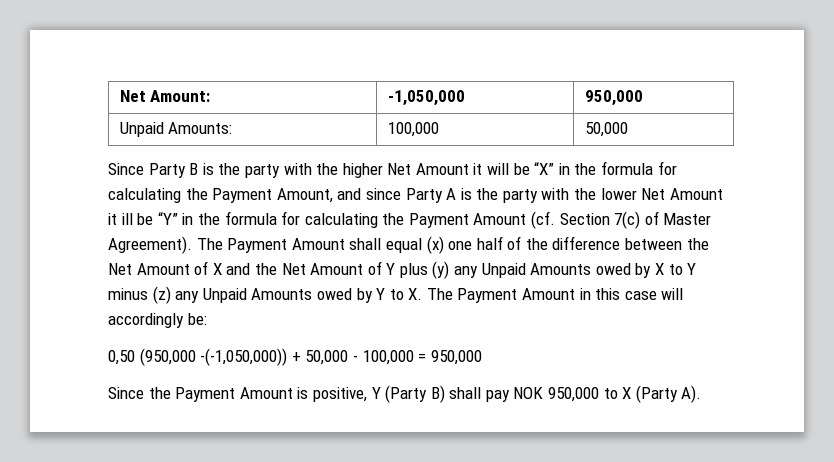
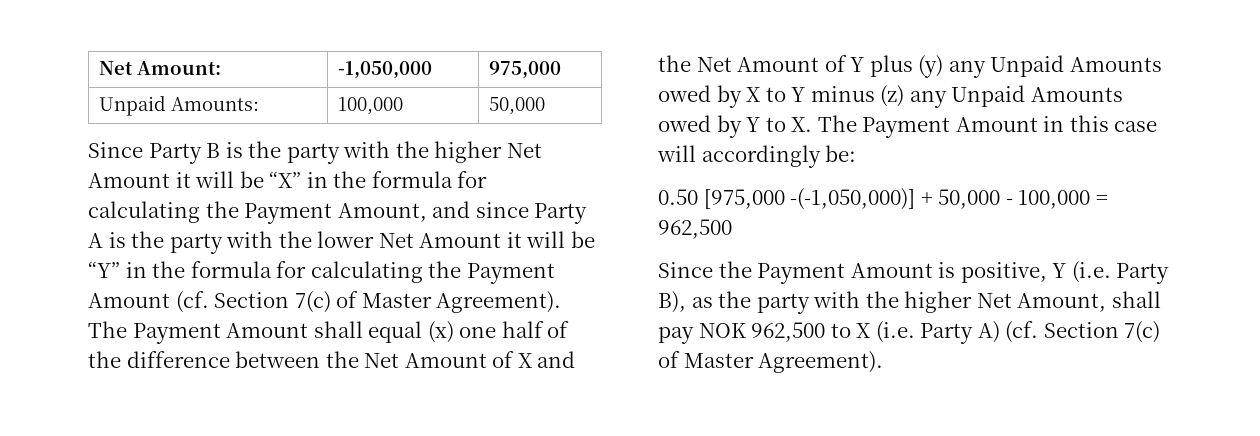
- Net Amount: | -1,050,000 | 950,000
+ Net Amount: | -1,050,000 | 975,000
- Since Party B is the party with the higher Net Amount it will be “X” in the formula for calculating the Payment Amount, and since Party A is the party with the lower Net Amount it ill be “Y” in the formula for calculating the Payment Amount (cf. Section 7(c) of Master Agreement).
+ Since Party B is the party with the higher Net Amount it will be “X” in the formula for calculating the Payment Amount, and since Party A is the party with the lower Net Amount it will be “Y” in the formula for calculating the Payment Amount (cf. Section 7(c) of Master Agreement).
- 0,50 (950,000 -(-1,050,000)) + 50,000 - 100,000 = 950,000
+ 0.50 [975,000 -(-1,050,000)] + 50,000 - 100,000 = 962,500
- Since the Payment Amount is positive, Y (Party B) shall pay NOK 950,000 to X (Party A).
+ Since the Payment Amount is positive, Y (i.e. Party B), as the party with the higher Net Amount, shall pay NOK 962,500 to X (i.e. Party A) (cf. Section 7(c) of Master Agreement).

